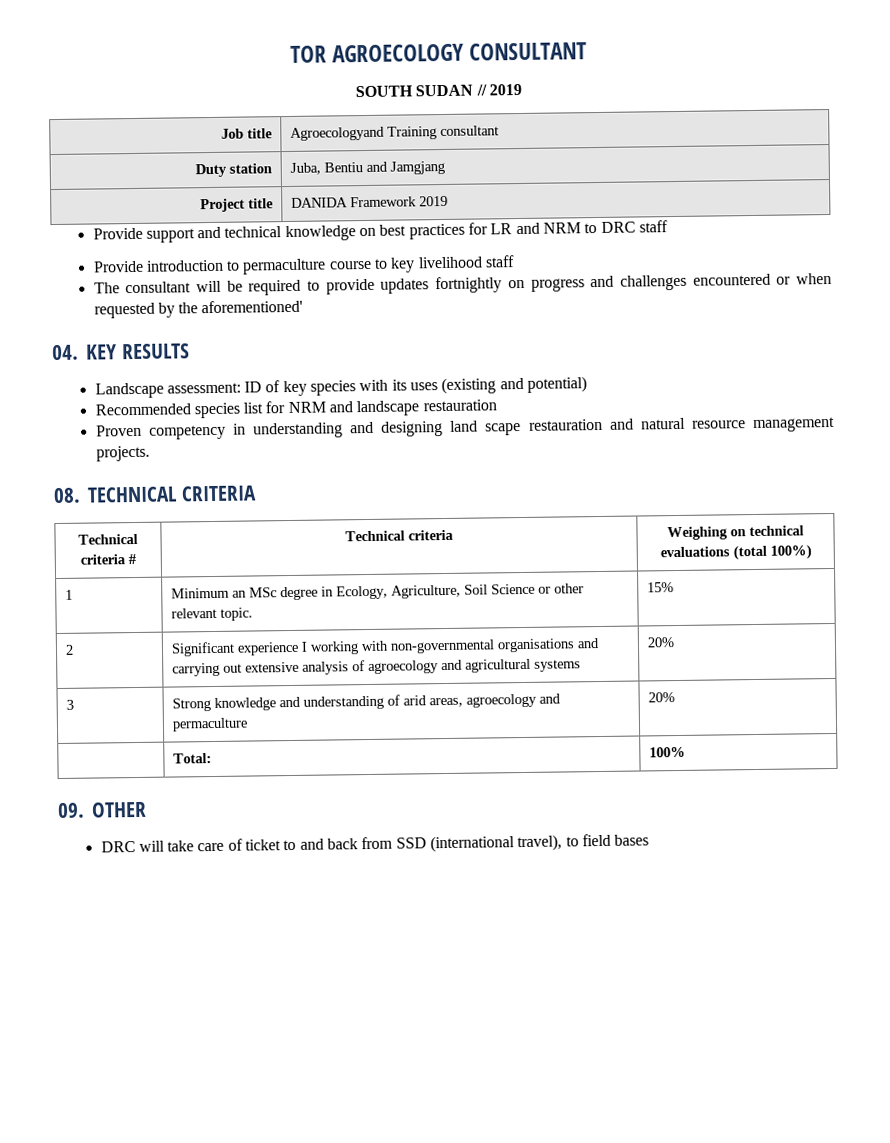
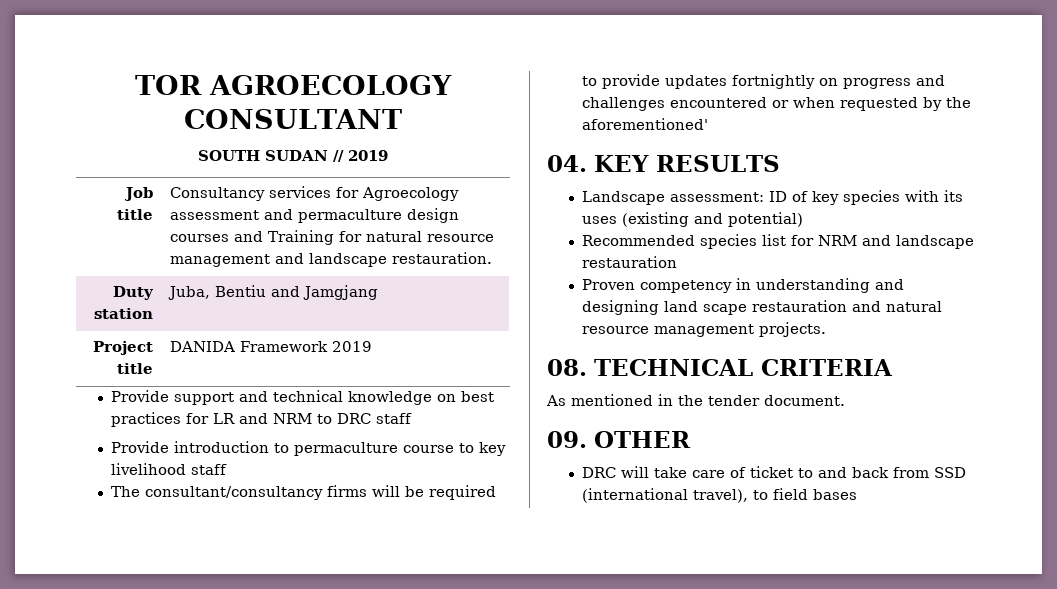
- Job title | Agroecologyand Training consultant
+ Job title | Consultancy services for Agroecology assessment and permaculture design courses and Training for natural resource management and landscape restauration.
- The consultant will be required to provide updates fortnightly on progress and challenges encountered or when requested by the aforementioned'
+ The consultant/consultancy firms will be required to provide updates fortnightly on progress and challenges encountered or when requested by the aforementioned'
- Technical criteria # | Technical criteria | Weighing on technical evaluations (total 100%)
- 1 | Minimum an MSc degree in Ecology, Agriculture, Soil Science or other relevant topic. | 15%
- 2 | Significant experience I working with non-governmental organisations and carrying out extensive analysis of agroecology and agricultural systems | 20%
- 3 | Strong knowledge and understanding of arid areas, agroecology and permaculture | 20%
- | Total: | 100%
+ As mentioned in the tender document.

